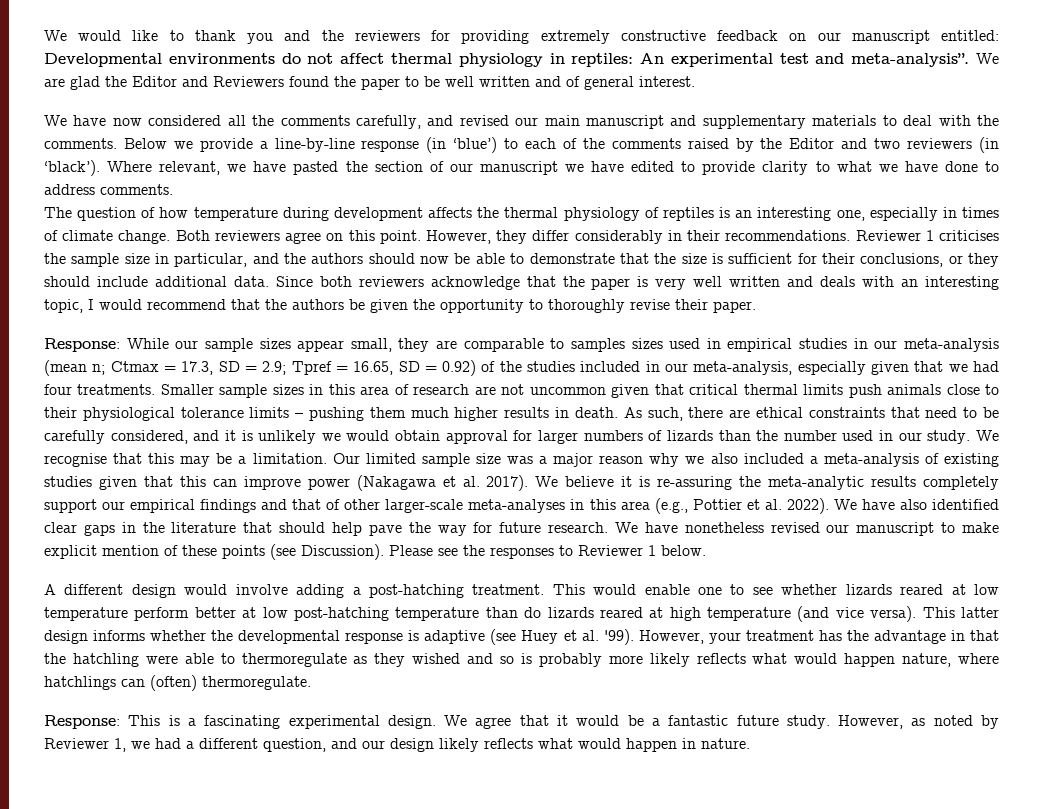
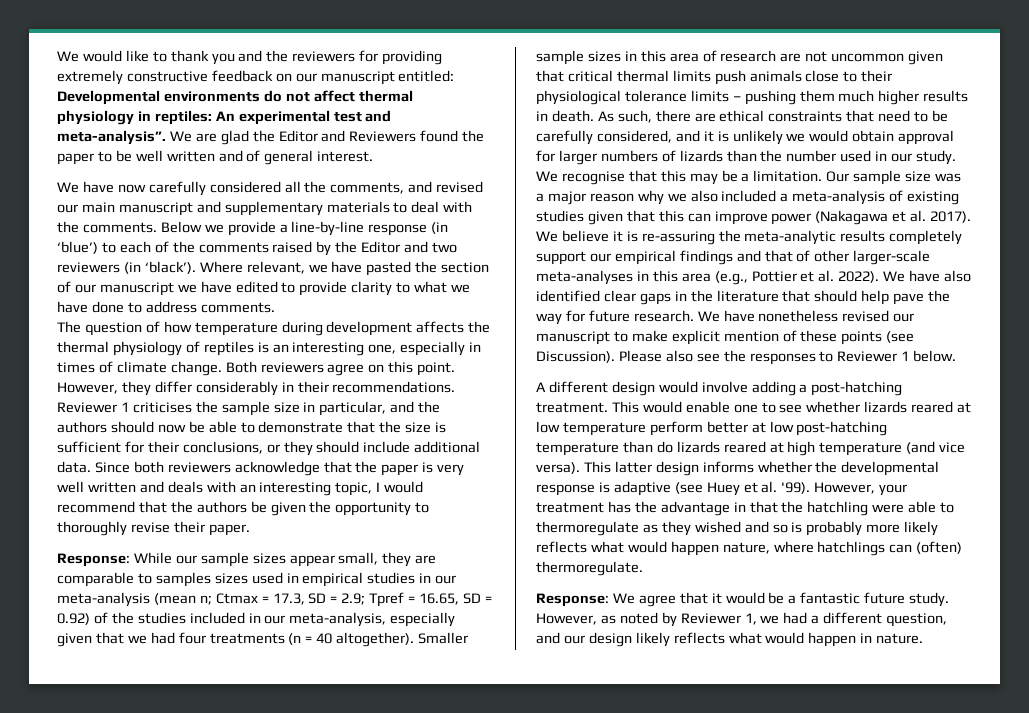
- We have now considered all the comments carefully, and revised our main manuscript and supplementary materials to deal with the comments.
+ We have now carefully considered all the comments, and revised our main manuscript and supplementary materials to deal with the comments.
- Response: While our sample sizes appear small, they are comparable to samples sizes used in empirical studies in our meta-analysis (mean n; Ctmax = 17.3, SD = 2.9; Tpref = 16.65, SD = 0.92) of the studies included in our meta-analysis, especially given that we had four treatments.
+ Response: While our sample sizes appear small, they are comparable to samples sizes used in empirical studies in our meta-analysis (mean n; Ctmax = 17.3, SD = 2.9; Tpref = 16.65, SD = 0.92) of the studies included in our meta-analysis, especially given that we had four treatments (n = 40 altogether).
- Our limited sample size was a major reason why we also included a meta-analysis of existing studies given that this can improve power (Nakagawa et al. 2017).
+ Our sample size was a major reason why we also included a meta-analysis of existing studies given that this can improve power (Nakagawa et al. 2017).
- Please see the responses to Reviewer 1 below.
+ Please also see the responses to Reviewer 1 below.
- Response: This is a fascinating experimental design. We agree that it would be a fantastic future study.
+ Response: We agree that it would be a fantastic future study.

